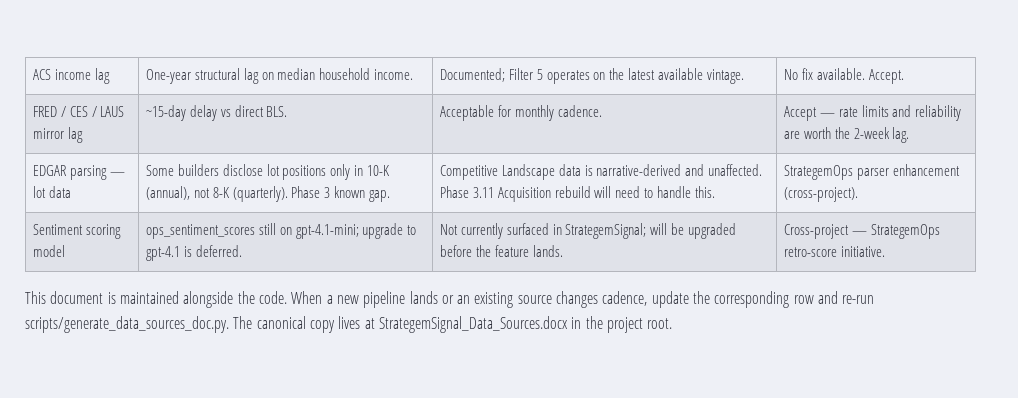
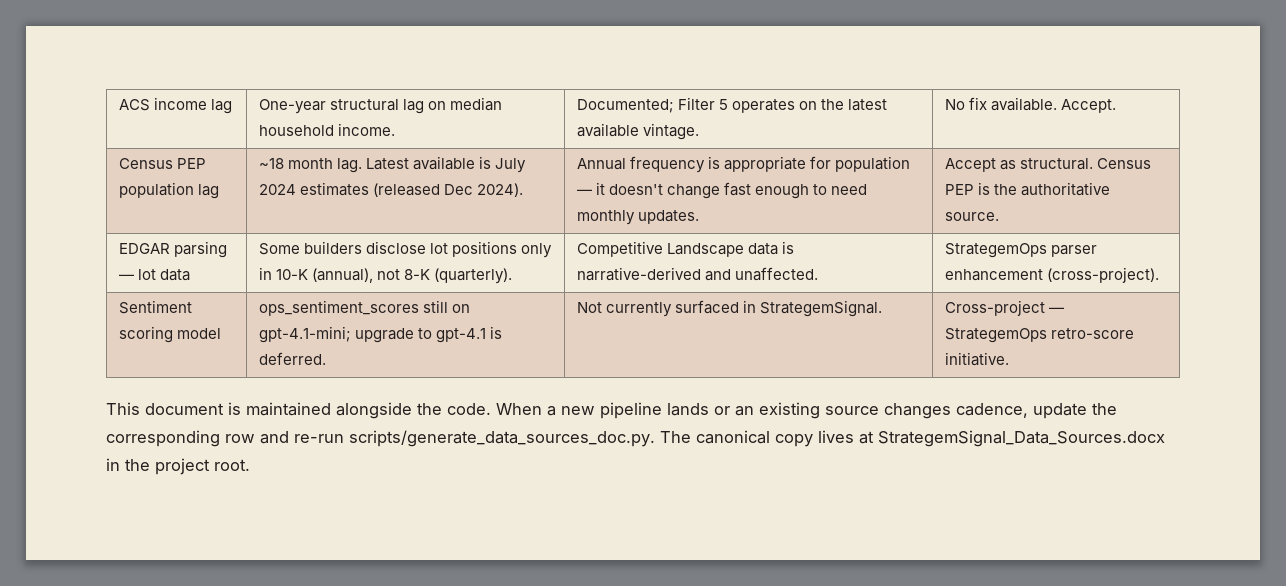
- FRED / CES / LAUS mirror lag | ~15-day delay vs direct BLS. | Acceptable for monthly cadence. | Accept — rate limits and reliability are worth the 2-week lag.
+ Census PEP population lag | ~18 month lag. Latest available is July 2024 estimates (released Dec 2024). | Annual frequency is appropriate for population — it doesn't change fast enough to need monthly updates. | Accept as structural. Census PEP is the authoritative source.
- Phase 3 known gap.
- Phase 3.11 Acquisition rebuild will need to handle this.
- Sentiment scoring model | ops_sentiment_scores still on gpt-4.1-mini; upgrade to gpt-4.1 is deferred. | Not currently surfaced in StrategemSignal; will be upgraded before the feature lands. | Cross-project — StrategemOps retro-score initiative.
+ Sentiment scoring model | ops_sentiment_scores still on gpt-4.1-mini; upgrade to gpt-4.1 is deferred. | Not currently surfaced in StrategemSignal. | Cross-project — StrategemOps retro-score initiative.

